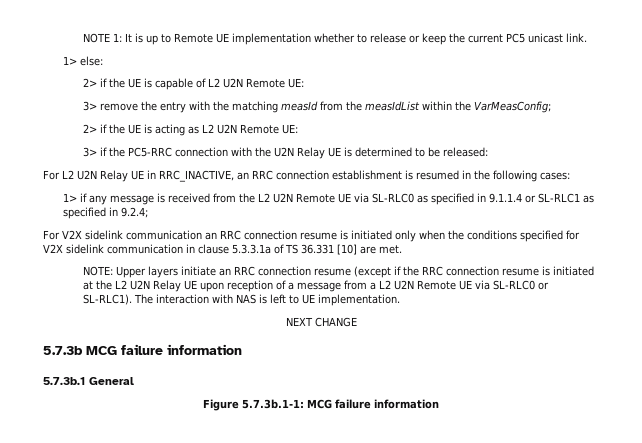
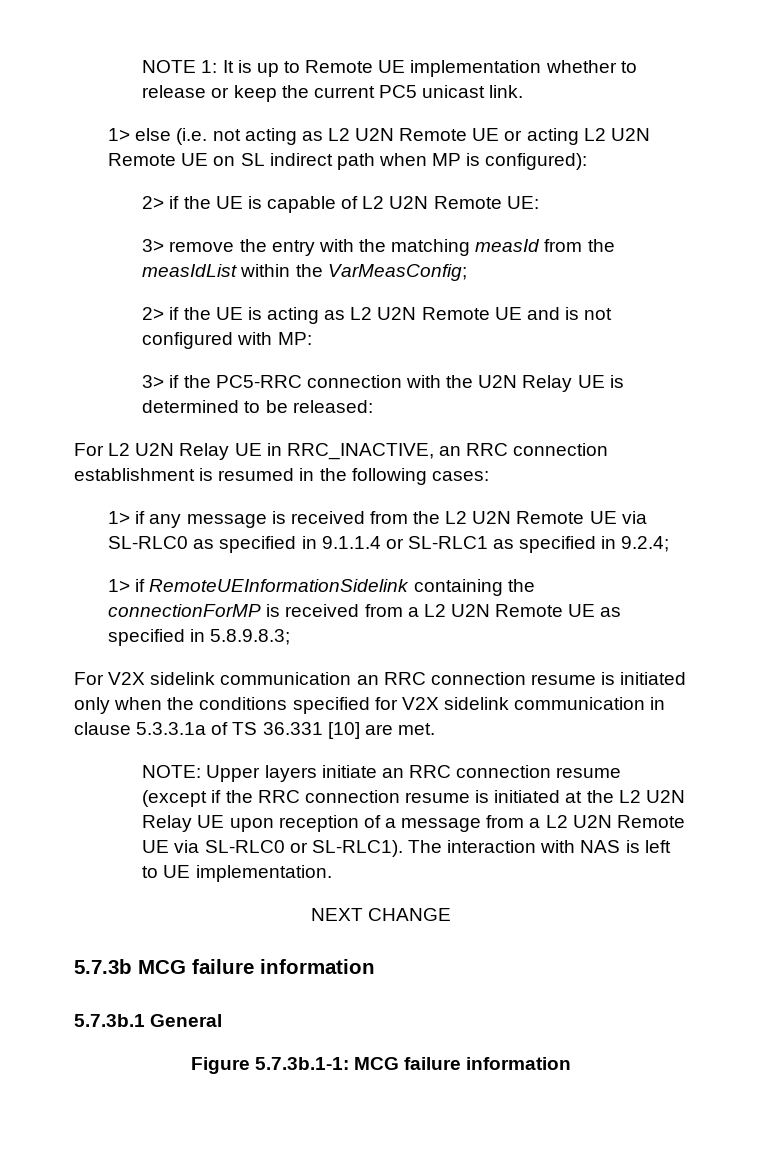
- 1> else:
+ 1> else (i.e. not acting as L2 U2N Remote UE or acting L2 U2N Remote UE on SL indirect path when MP is configured):
- 2> if the UE is acting as L2 U2N Remote UE:
+ 2> if the UE is acting as L2 U2N Remote UE and is not configured with MP:
+ 1> if RemoteUEInformationSidelink containing the connectionForMP is received from a L2 U2N Remote UE as specified in 5.8.9.8.3;

